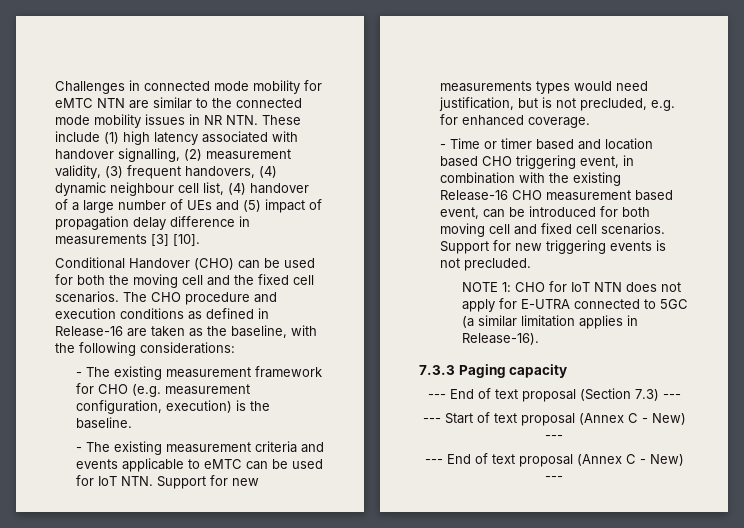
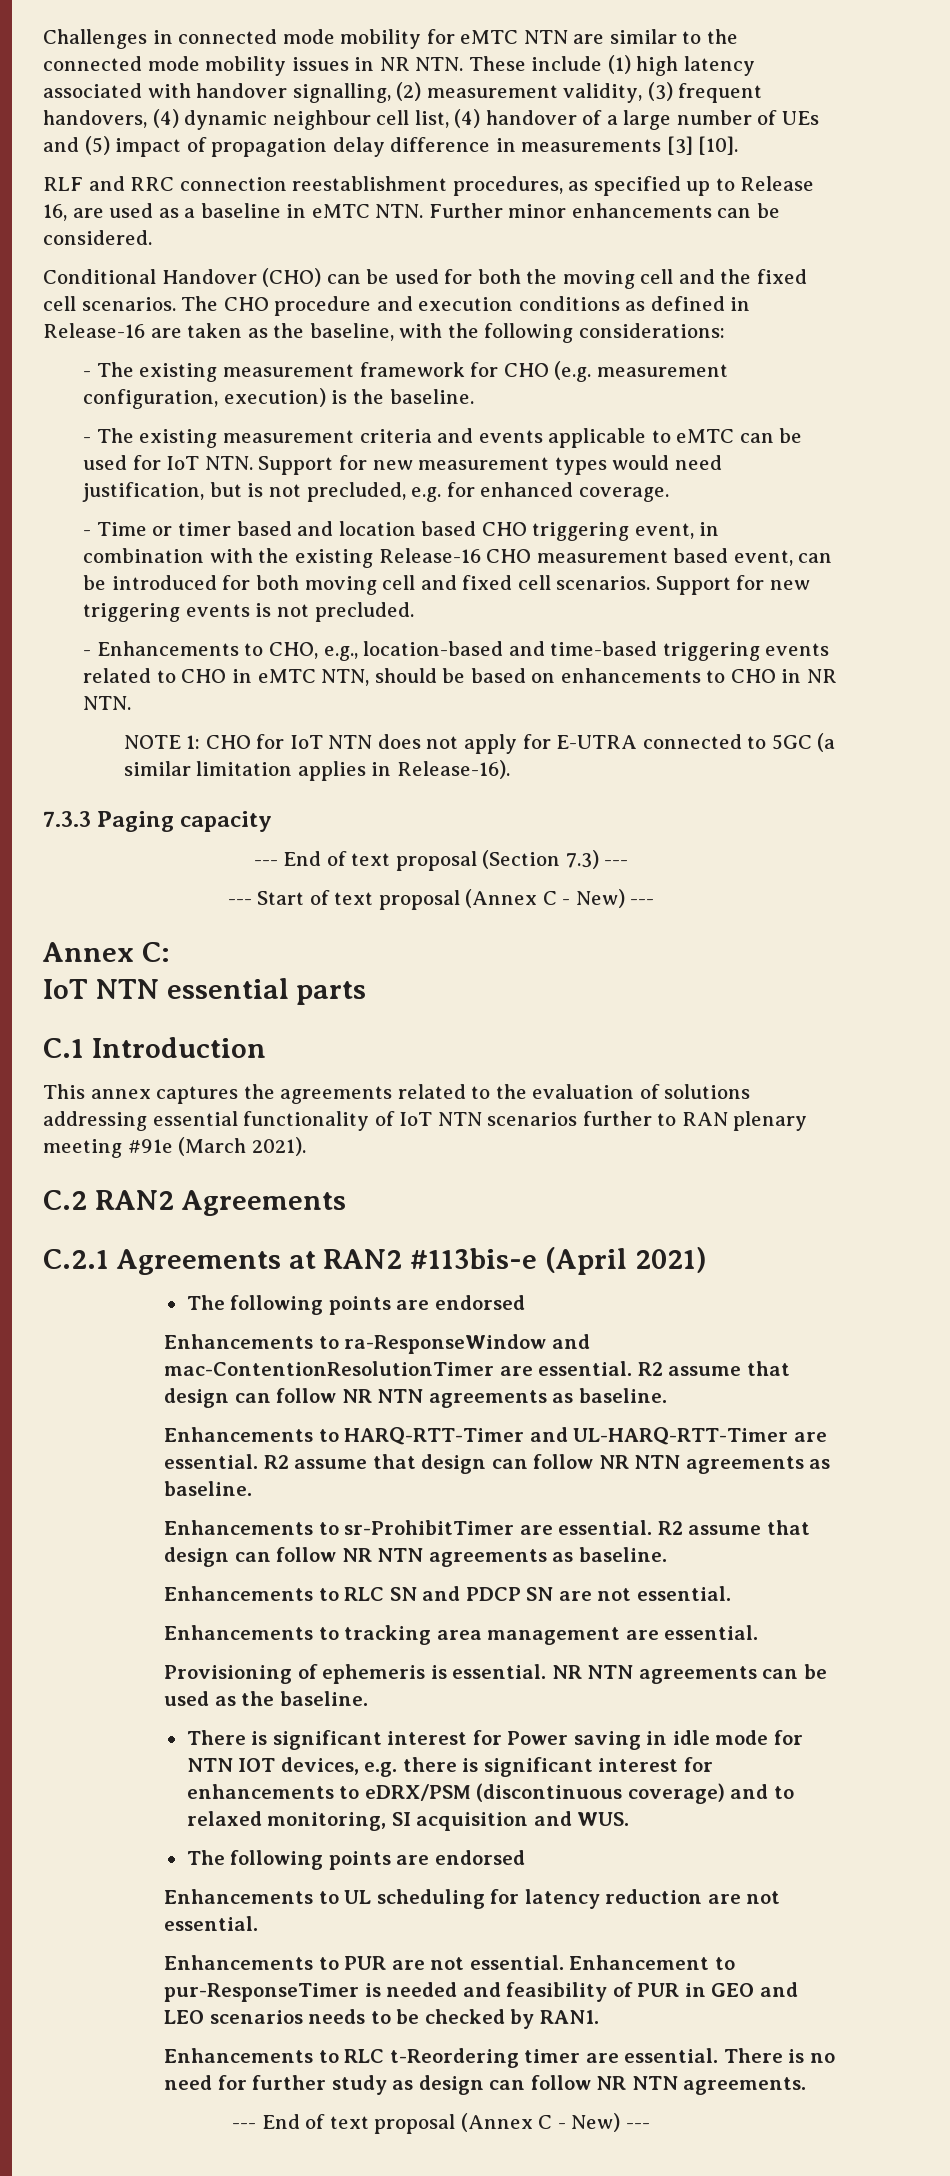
+ RLF and RRC connection reestablishment procedures, as specified up to Release 16, are used as a baseline in eMTC NTN. Further minor enhancements can be considered.
- - The existing measurement criteria and events applicable to eMTC can be used for IoT NTN. Support for new measurements types would need justification, but is not precluded, e.g. for enhanced coverage.
+ - The existing measurement criteria and events applicable to eMTC can be used for IoT NTN. Support for new measurement types would need justification, but is not precluded, e.g. for enhanced coverage.
+ - Enhancements to CHO, e.g., location-based and time-based triggering events related to CHO in eMTC NTN, should be based on enhancements to CHO in NR NTN.
+ Annex C:
+ IoT NTN essential parts
+ C.1 Introduction
+ This annex captures the agreements related to the evaluation of solutions addressing essential functionality of IoT NTN scenarios further to RAN plenary meeting #91e (March 2021).
+ C.2 RAN2 Agreements
+ C.2.1 Agreements at RAN2 #113bis-e (April 2021)
+ The following points are endorsed
+ Enhancements to ra-ResponseWindow and mac-ContentionResolutionTimer are essential. R2 assume that design can follow NR NTN agreements as baseline.
+ Enhancements to HARQ-RTT-Timer and UL-HARQ-RTT-Timer are essential. R2 assume that design can follow NR NTN agreements as baseline.
+ Enhancements to sr-ProhibitTimer are essential. R2 assume that design can follow NR NTN agreements as baseline.
+ Enhancements to RLC SN and PDCP SN are not essential.
+ Enhancements to tracking area management are essential.
+ Provisioning of ephemeris is essential. NR NTN agreements can be used as the baseline.
+ There is significant interest for Power saving in idle mode for NTN IOT devices, e.g. there is significant interest for enhancements to eDRX/PSM (discontinuous coverage) and to relaxed monitoring, SI acquisition and WUS.
+ The following points are endorsed
+ Enhancements to UL scheduling for latency reduction are not essential.
+ Enhancements to PUR are not essential. Enhancement to pur-ResponseTimer is needed and feasibility of PUR in GEO and LEO scenarios needs to be checked by RAN1.
+ Enhancements to RLC t-Reordering timer are essential. There is no need for further study as design can follow NR NTN agreements.

